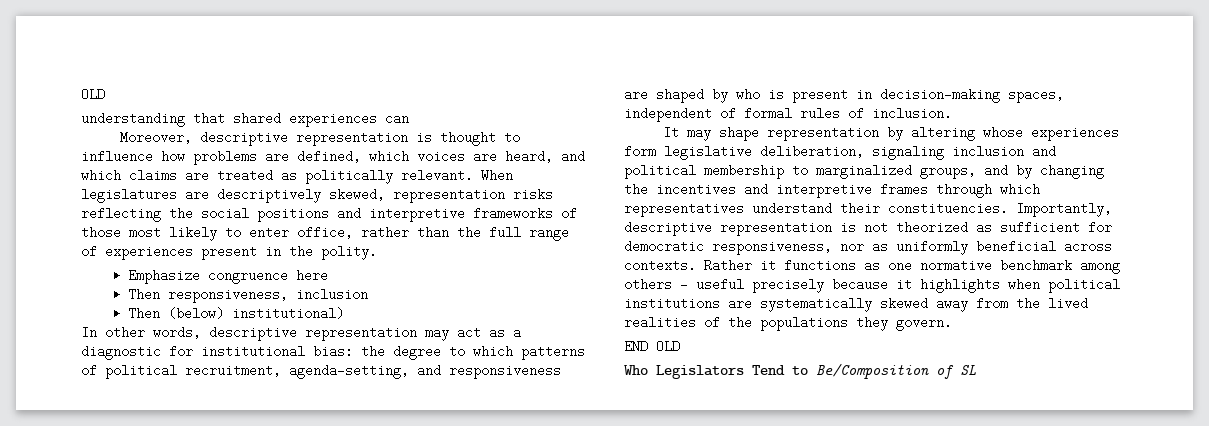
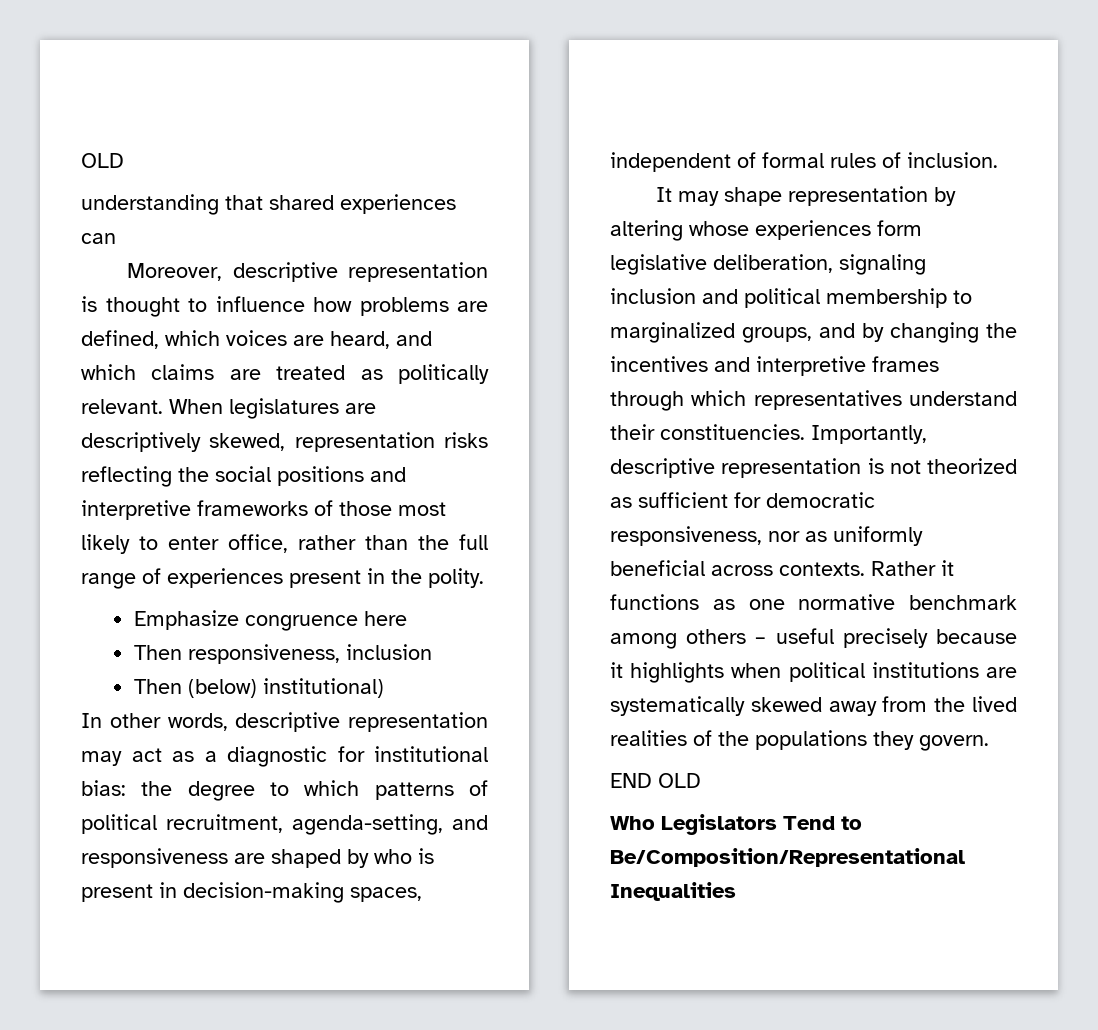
- Who Legislators Tend to Be/Composition of SL
+ Who Legislators Tend to Be/Composition/Representational Inequalities

